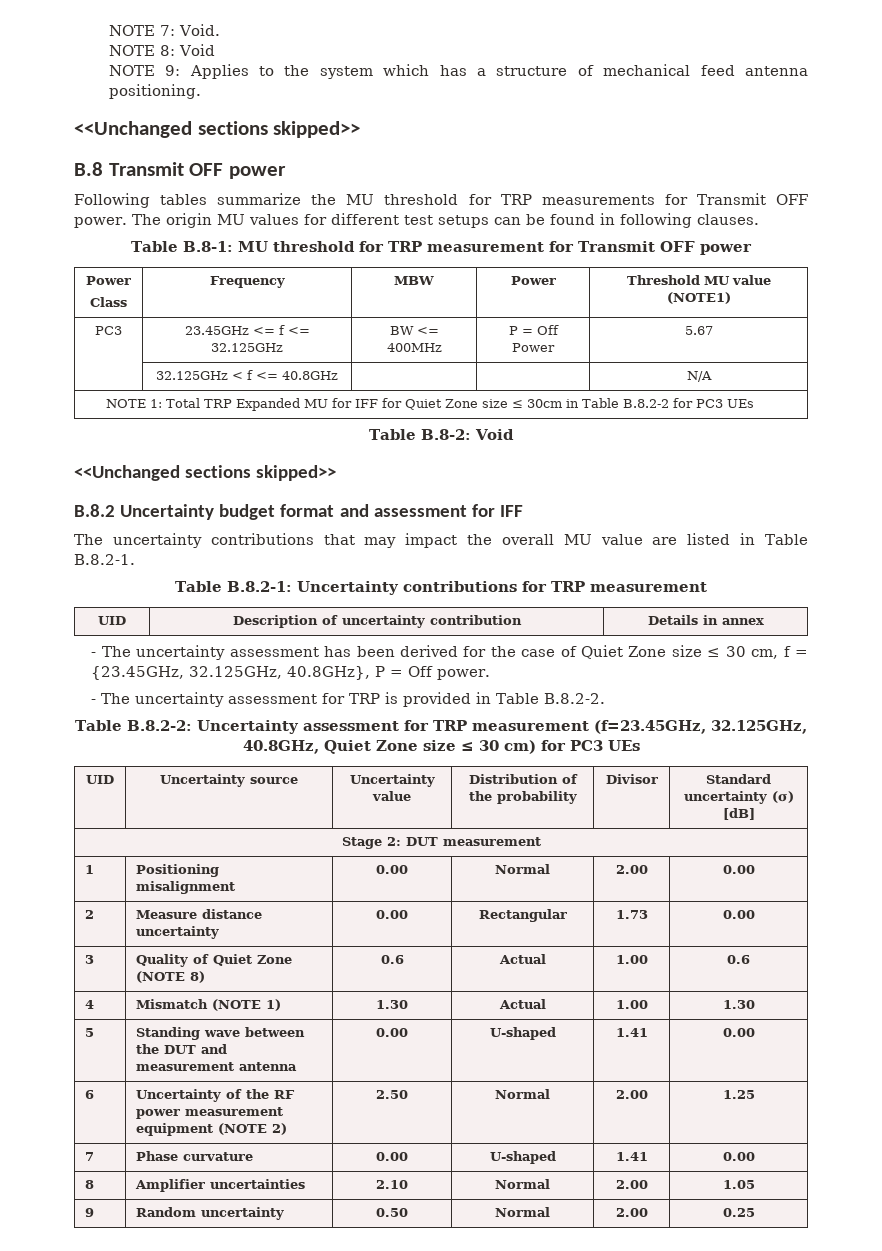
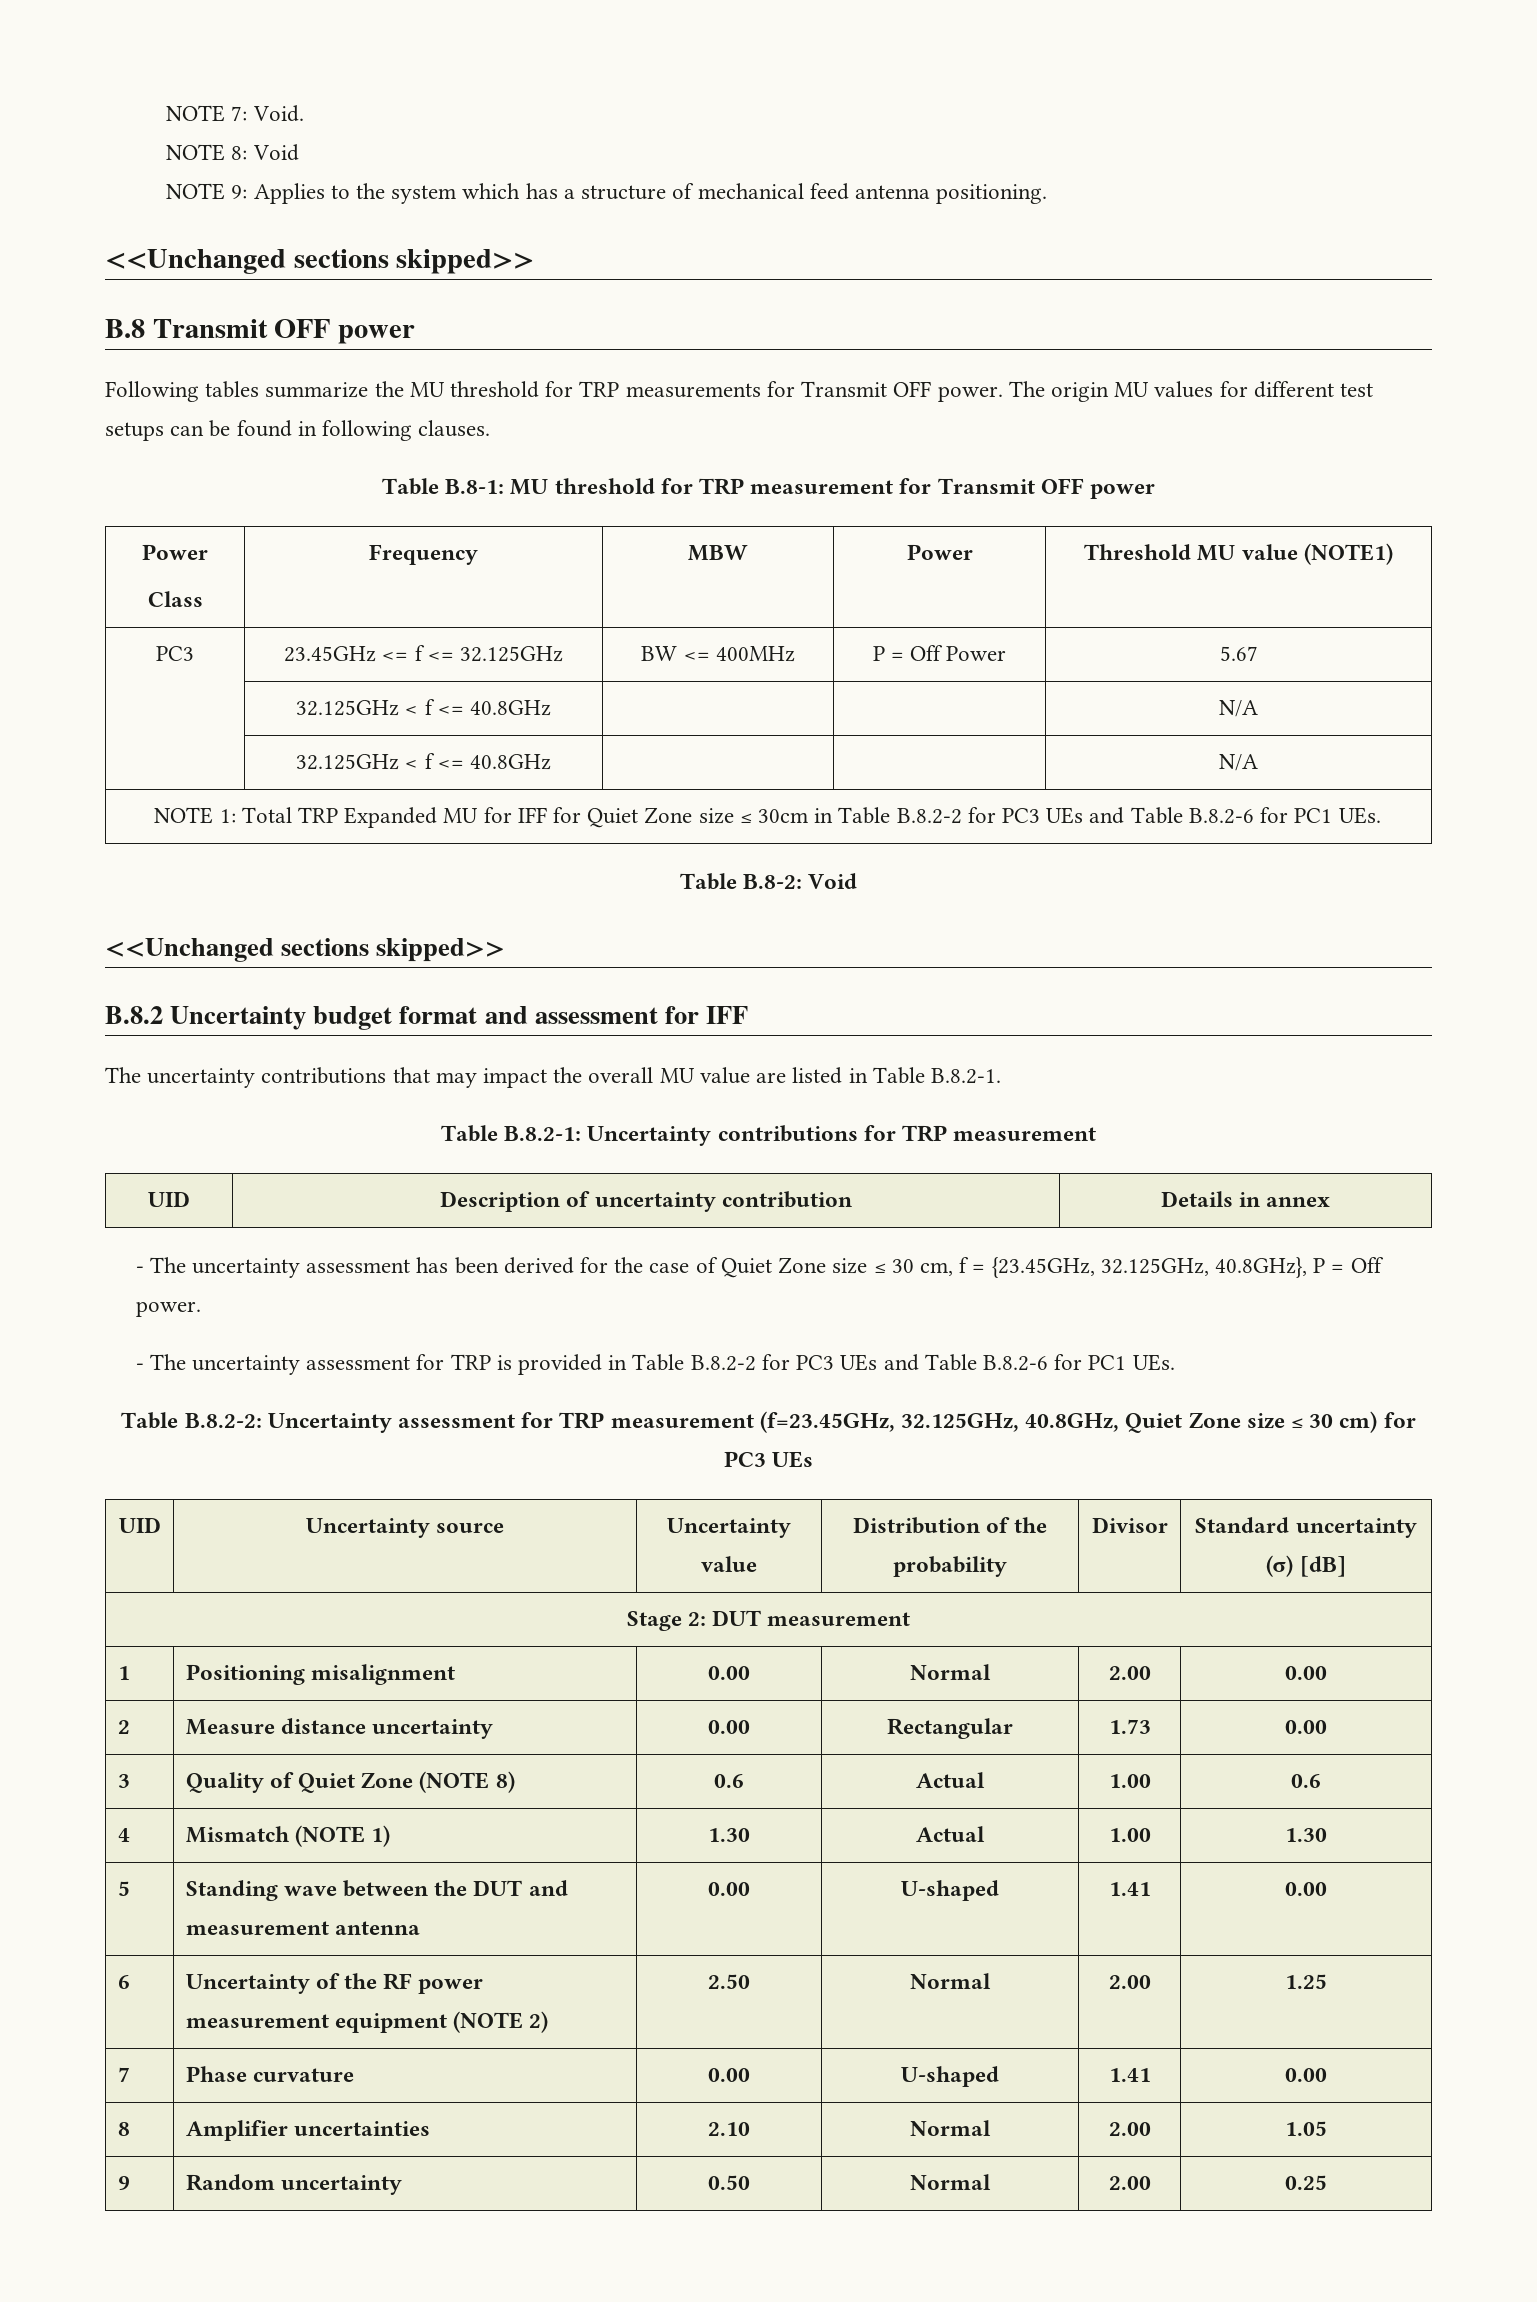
  PC3 | 23.45GHz <= f <= 32.125GHz | BW <= 400MHz | P = Off Power | 5.67
+ | 32.125GHz < f <= 40.8GHz | | | N/A
- NOTE 1: Total TRP Expanded MU for IFF for Quiet Zone size ≤ 30cm in Table B.8.2-2 for PC3 UEs
+ NOTE 1: Total TRP Expanded MU for IFF for Quiet Zone size ≤ 30cm in Table B.8.2-2 for PC3 UEs and Table B.8.2-6 for PC1 UEs.
- - The uncertainty assessment for TRP is provided in Table B.8.2-2.
+ - The uncertainty assessment for TRP is provided in Table B.8.2-2 for PC3 UEs and Table B.8.2-6 for PC1 UEs.

